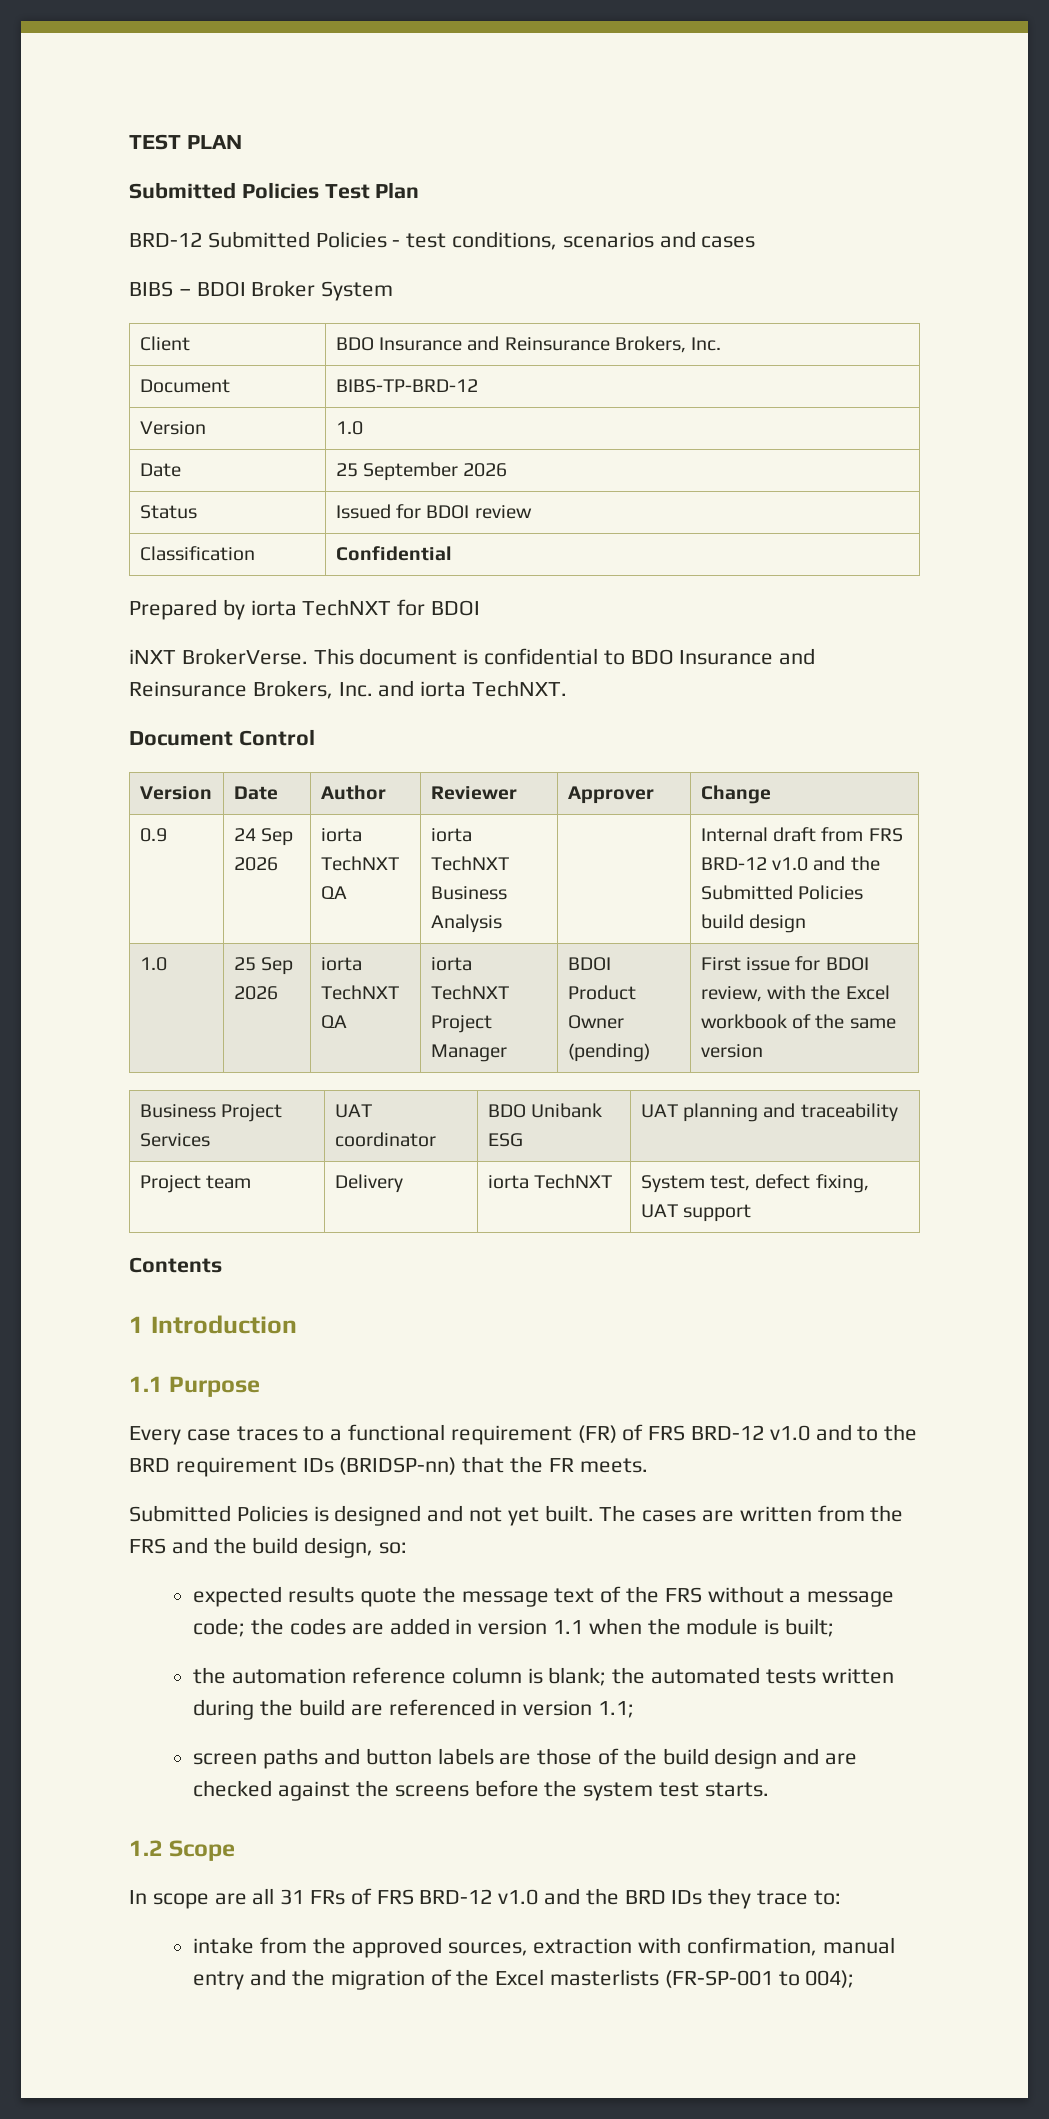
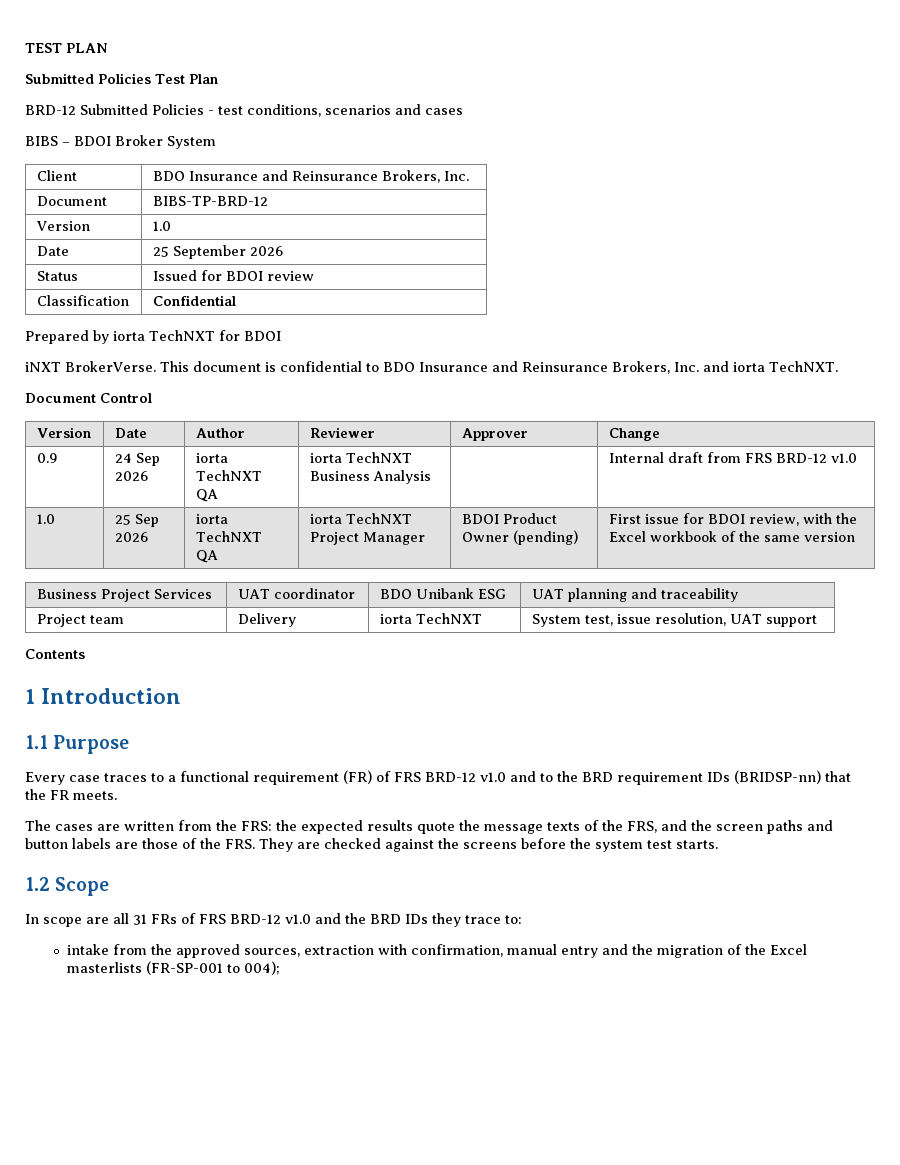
- 0.9 | 24 Sep 2026 | iorta TechNXT QA | iorta TechNXT Business Analysis | | Internal draft from FRS BRD-12 v1.0 and the Submitted Policies build design
+ 0.9 | 24 Sep 2026 | iorta TechNXT QA | iorta TechNXT Business Analysis | | Internal draft from FRS BRD-12 v1.0
- Project team | Delivery | iorta TechNXT | System test, defect fixing, UAT support
+ Project team | Delivery | iorta TechNXT | System test, issue resolution, UAT support
- Submitted Policies is designed and not yet built. The cases are written from the FRS and the build design, so:
- expected results quote the message text of the FRS without a message code; the codes are added in version 1.1 when the module is built;
- the automation reference column is blank; the automated tests written during the build are referenced in version 1.1;
- screen paths and button labels are those of the build design and are checked against the screens before the system test starts.
+ The cases are written from the FRS: the expected results quote the message texts of the FRS, and the screen paths and button labels are those of the FRS. They are checked against the screens before the system test starts.

